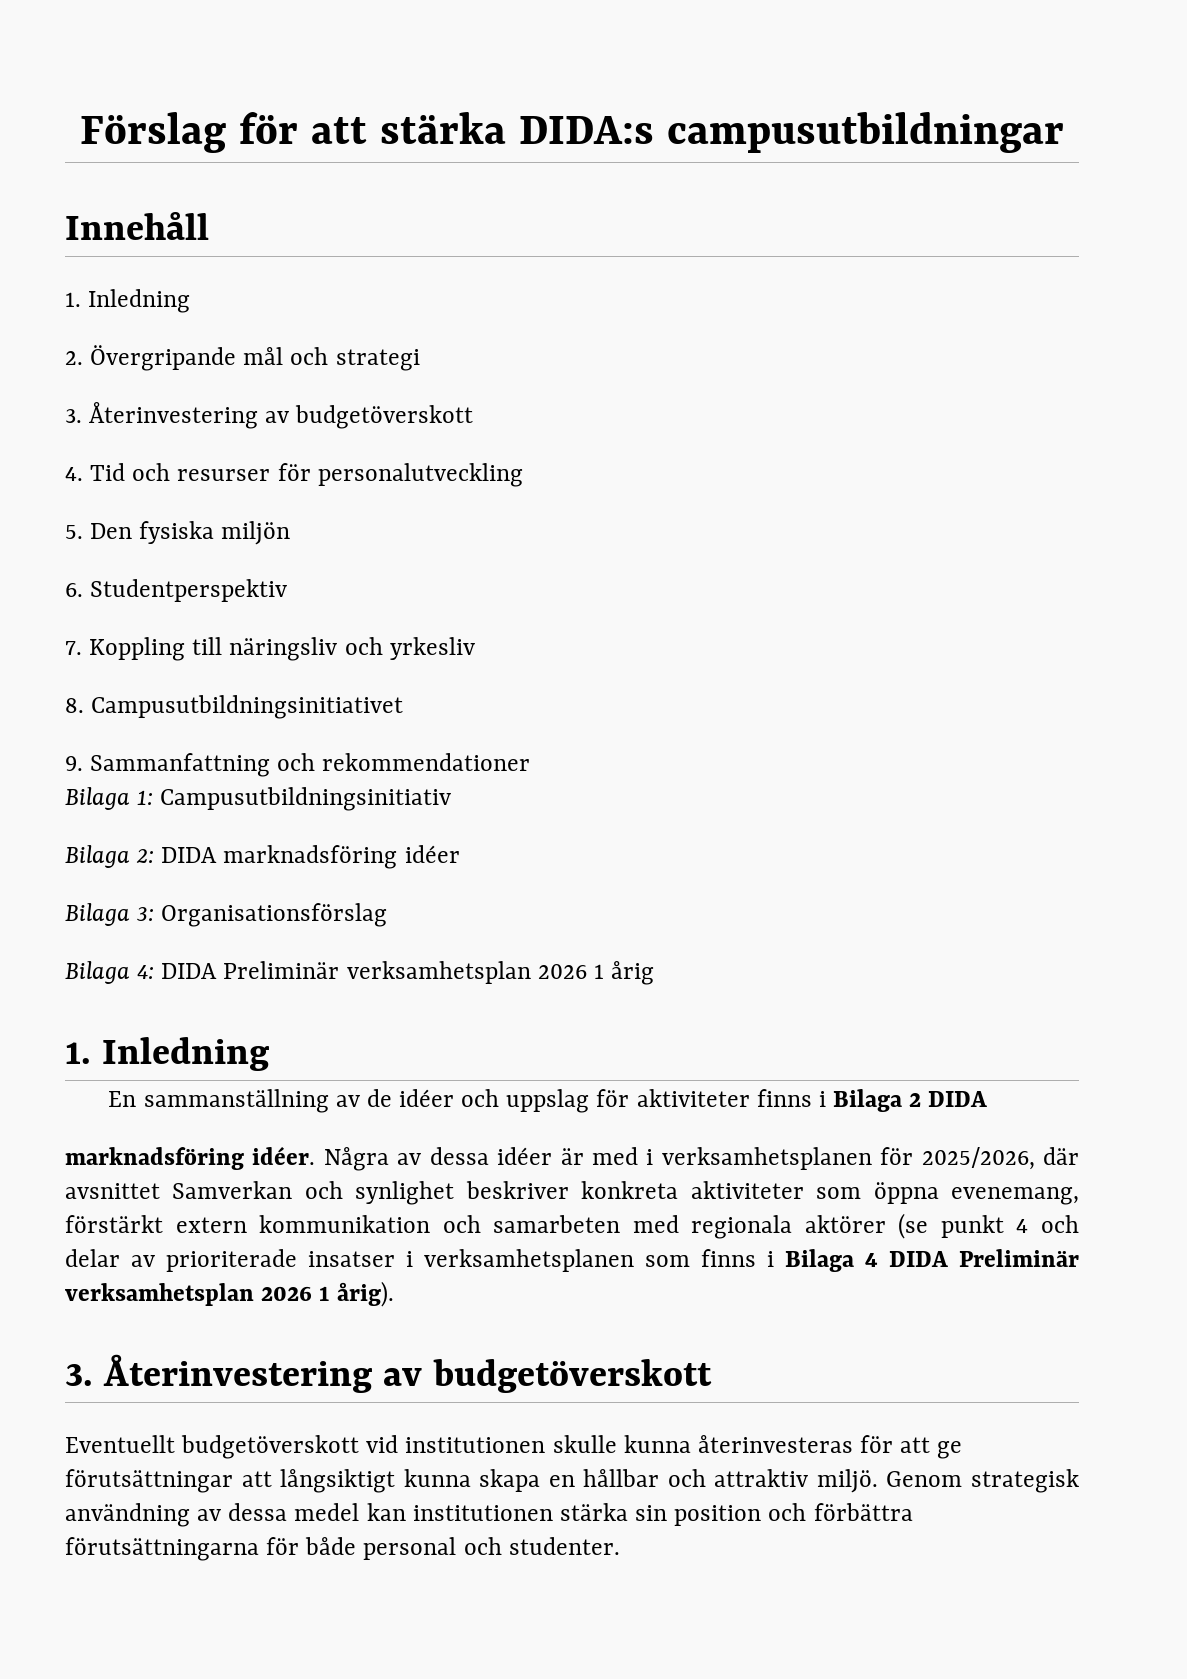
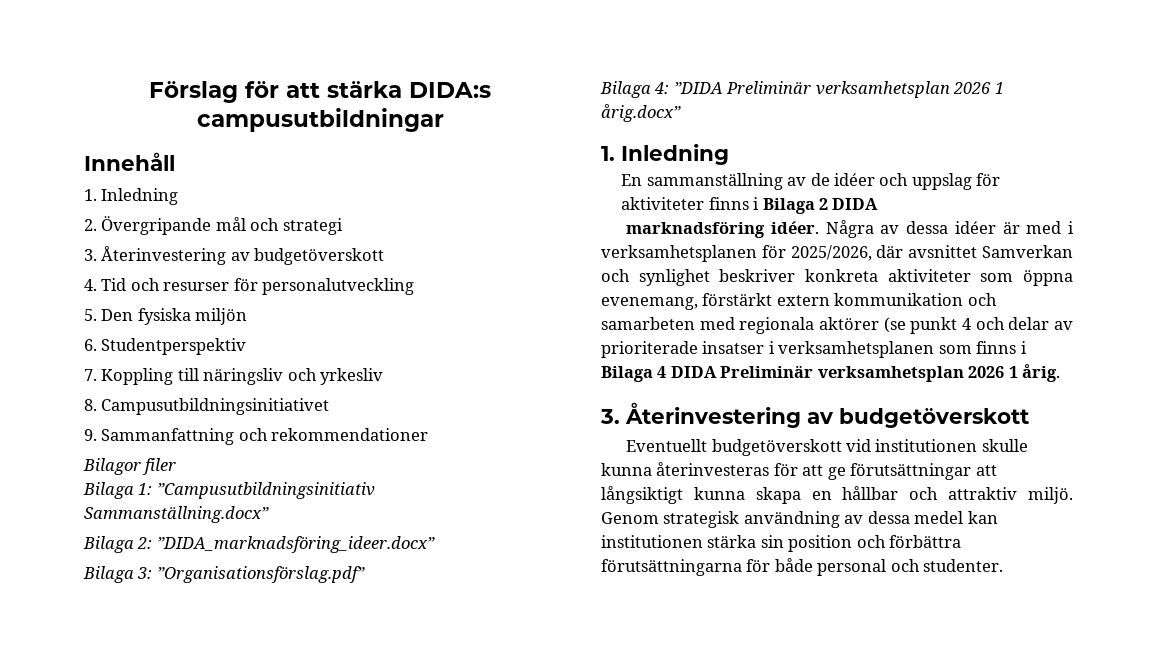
+ Bilagor filer
- Bilaga 1: Campusutbildningsinitiativ
+ Bilaga 1: ”Campusutbildningsinitiativ Sammanställning.docx”
- Bilaga 2: DIDA marknadsföring idéer
+ Bilaga 2: ”DIDA_marknadsföring_ideer.docx”
- Bilaga 3: Organisationsförslag
+ Bilaga 3: ”Organisationsförslag.pdf”
- Bilaga 4: DIDA Preliminär verksamhetsplan 2026 1 årig
+ Bilaga 4: ”DIDA Preliminär verksamhetsplan 2026 1 årig.docx”
- Några av dessa idéer är med i verksamhetsplanen för 2025/2026, där avsnittet Samverkan och synlighet beskriver konkreta aktiviteter som öppna evenemang, förstärkt extern kommunikation och samarbeten med regionala aktörer (se punkt 4 och delar av prioriterade insatser i verksamhetsplanen som finns i Bilaga 4 DIDA Preliminär verksamhetsplan 2026 1 årig).
+ Några av dessa idéer är med i verksamhetsplanen för 2025/2026, där avsnittet Samverkan och synlighet beskriver konkreta aktiviteter som öppna evenemang, förstärkt extern kommunikation och samarbeten med regionala aktörer (se punkt 4 och delar av prioriterade insatser i verksamhetsplanen som finns i Bilaga 4 DIDA Preliminär verksamhetsplan 2026 1 årig.

